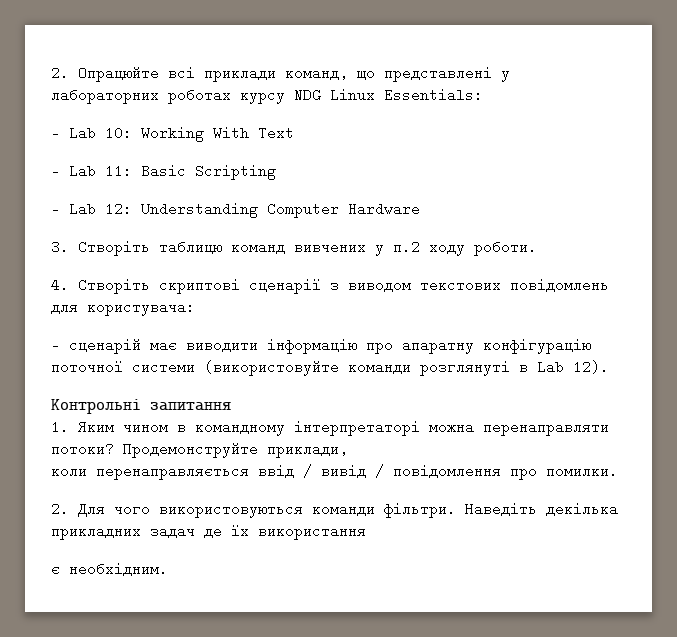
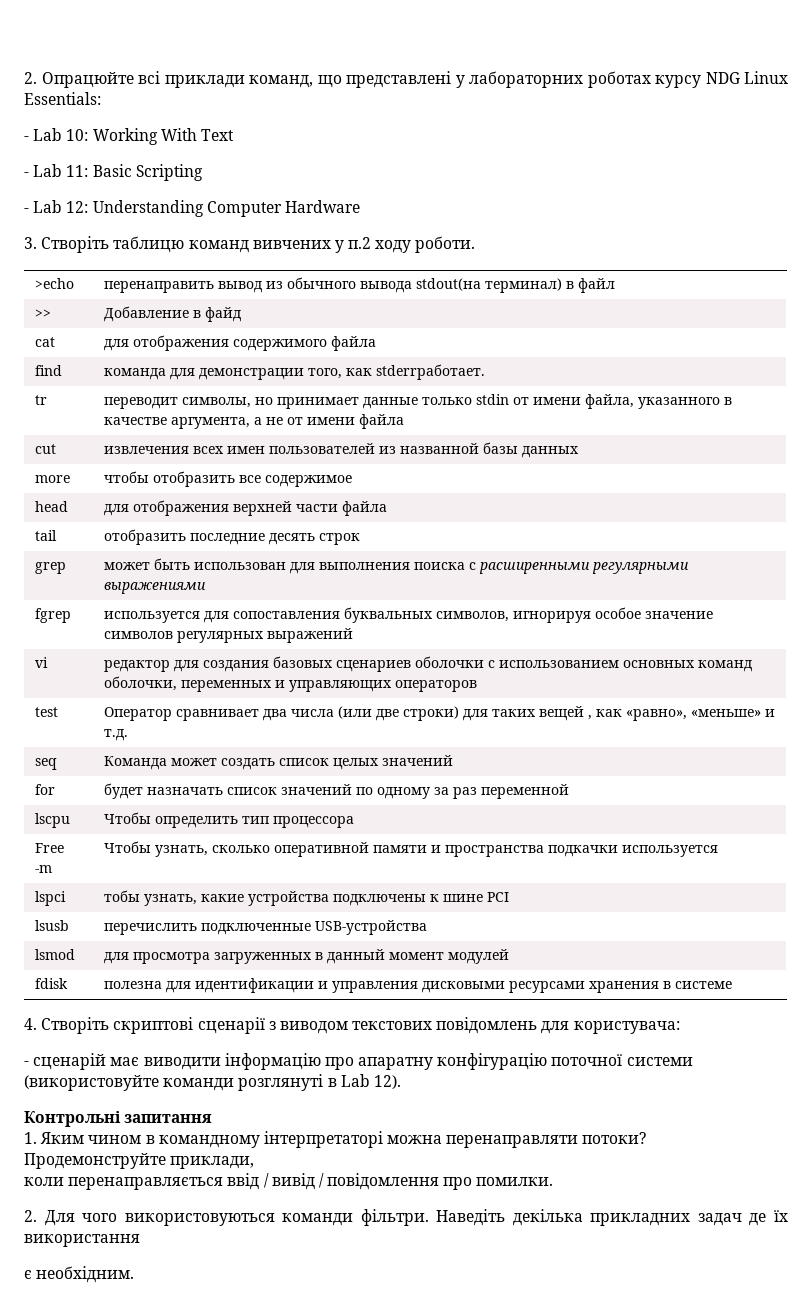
+ >echo | перенаправить вывод из обычного вывода stdout(на терминал) в файл
+ >> | Добавление в файд
+ cat | для отображения содержимого файла
+ find | команда для демонстрации того, как stderrработает.
+ tr | переводит символы, но принимает данные только stdin от имени файла, указанного в качестве аргумента, а не от имени файла
+ cut | извлечения всех имен пользователей из названной базы данных
+ more | чтобы отобразить все содержимое
+ head | для отображения верхней части файла
+ tail | отобразить последние десять строк
+ grep | может быть использован для выполнения поиска с расширенными регулярными выражениями
+ fgrep | используется для сопоставления буквальных символов, игнорируя особое значение символов регулярных выражений
+ vi | редактор для создания базовых сценариев оболочки с использованием основных команд оболочки, переменных и управляющих операторов
+ test | Оператор сравнивает два числа (или две строки) для таких вещей , как «равно», «меньше» и т.д.
+ seq | Команда может создать список целых значений
+ for | будет назначать список значений по одному за раз переменной
+ lscpu | Чтобы определить тип процессора
+ Free -m | Чтобы узнать, сколько оперативной памяти и пространства подкачки используется
+ lspci | тобы узнать, какие устройства подключены к шине PCI
+ lsusb | перечислить подключенные USB-устройства
+ lsmod | для просмотра загруженных в данный момент модулей
+ fdisk | полезна для идентификации и управления дисковыми ресурсами хранения в системе

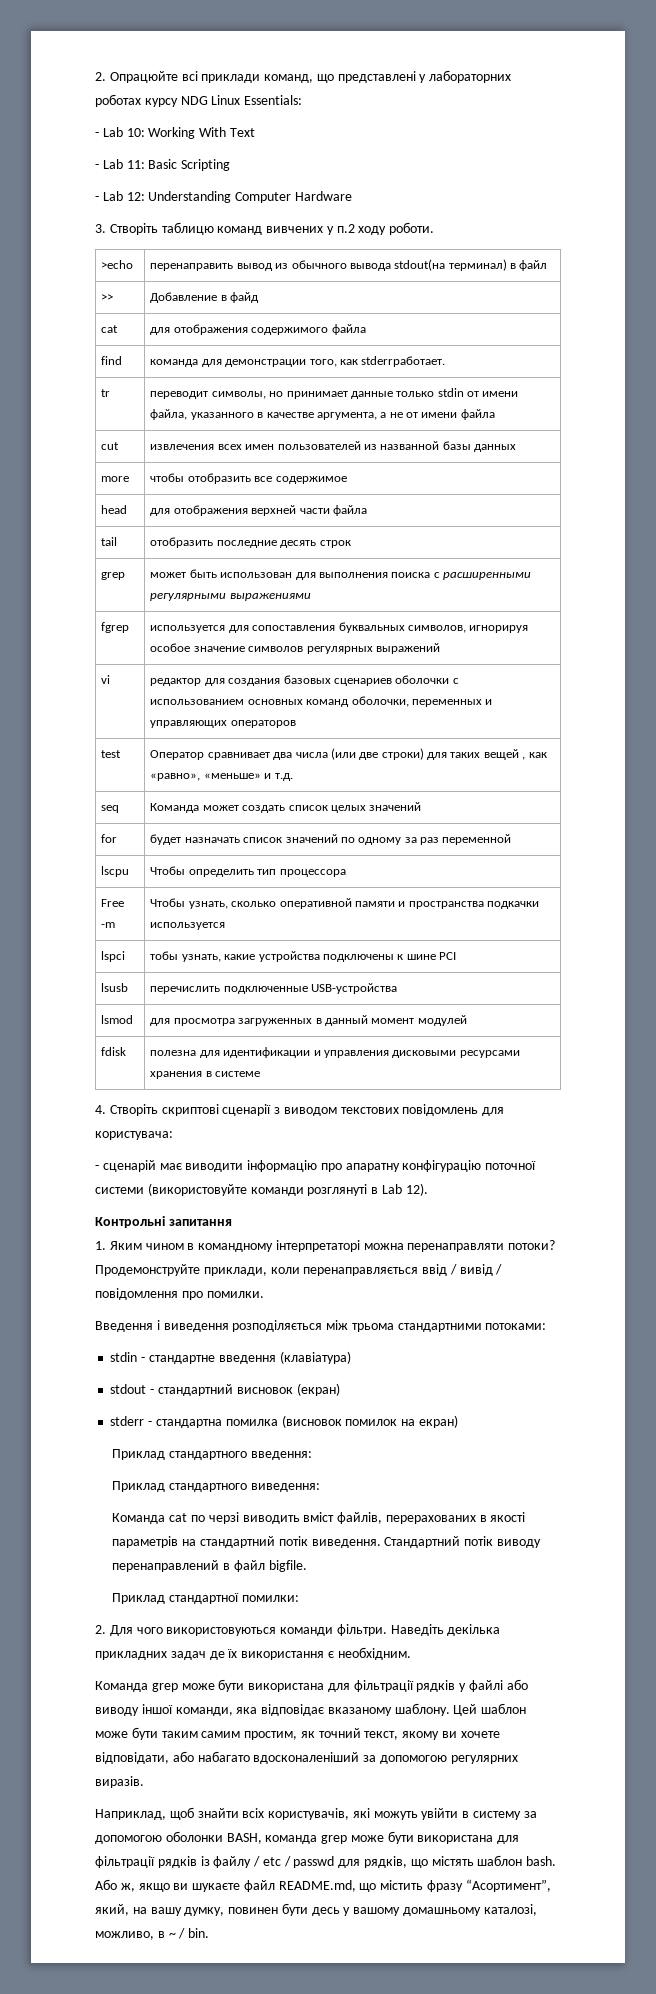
- Продемонструйте приклади,
- коли перенаправляється ввід / вивід / повідомлення про помилки.
+ Продемонструйте приклади, коли перенаправляється ввід / вивід / повідомлення про помилки.
+ Введення і виведення розподіляється між трьома стандартними потоками:
+ stdin - стандартне введення (клавіатура)
+ stdout - стандартний висновок (екран)
+ stderr - стандартна помилка (висновок помилок на екран)
+ Приклад стандартного введення:
+ Приклад стандартного виведення:
+ Команда cat по черзі виводить вміст файлів, перерахованих в якості параметрів на стандартний потік виведення. Стандартний потік виводу перенаправлений в файл bigfile.
+ Приклад стандартної помилки:
- Наведіть декілька прикладних задач де їх використання
- є необхідним.
+ Наведіть декілька прикладних задач де їх використання є необхідним.
+ Команда grep може бути використана для фільтрації рядків у файлі або виводу іншої команди, яка відповідає вказаному шаблону. Цей шаблон може бути таким самим простим, як точний текст, якому ви хочете відповідати, або набагато вдосконаленіший за допомогою регулярних виразів.
+ Наприклад, щоб знайти всіх користувачів, які можуть увійти в систему за допомогою оболонки BASH, команда grep може бути використана для фільтрації рядків із файлу / etc / passwd для рядків, що містять шаблон bash. Або ж, якщо ви шукаєте файл README.md, що містить фразу “Асортимент”, який, на вашу думку, повинен бути десь у вашому домашньому каталозі, можливо, в ~ / bin.

